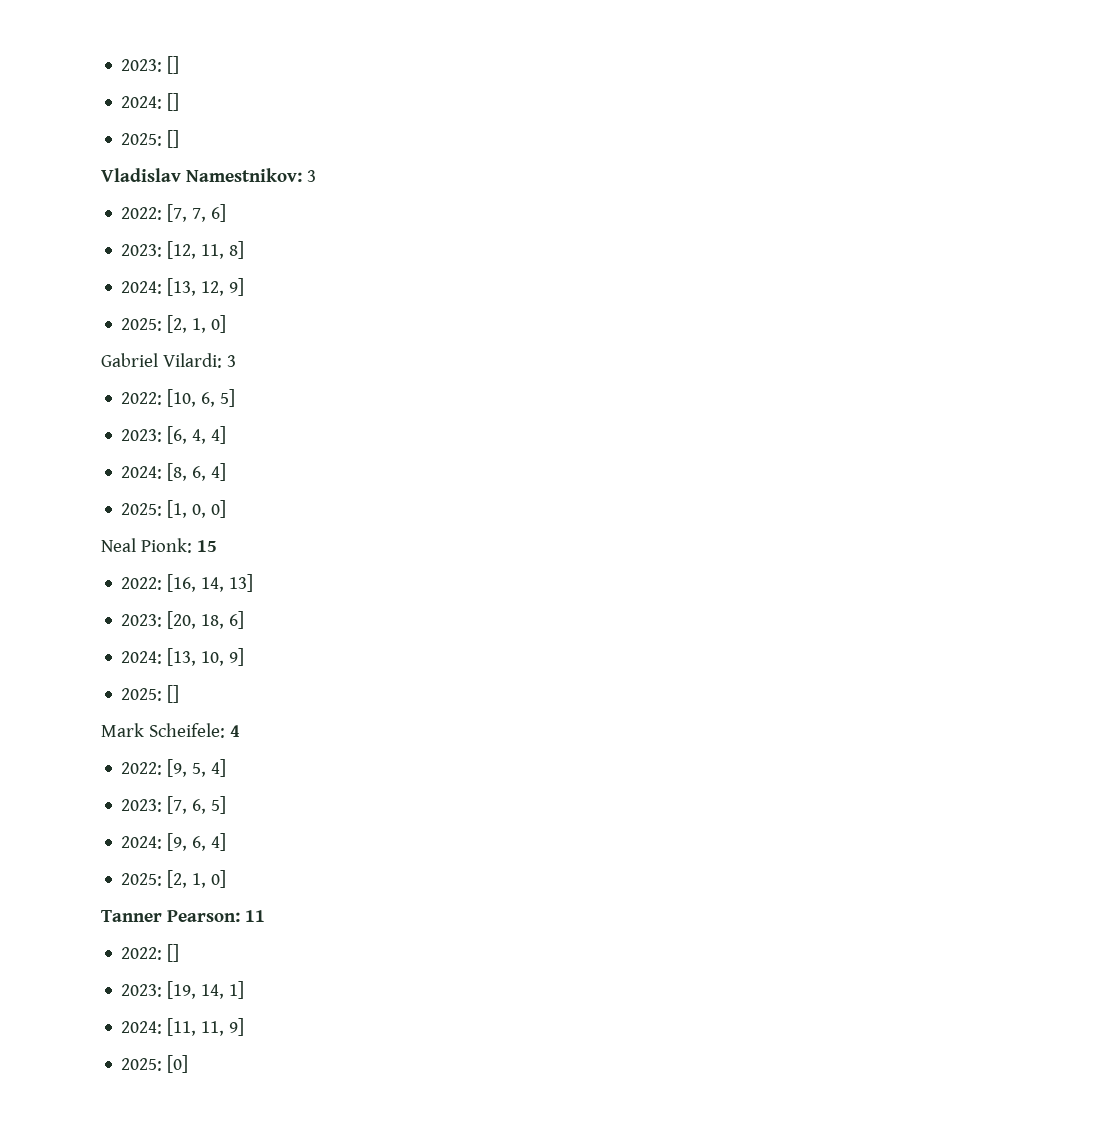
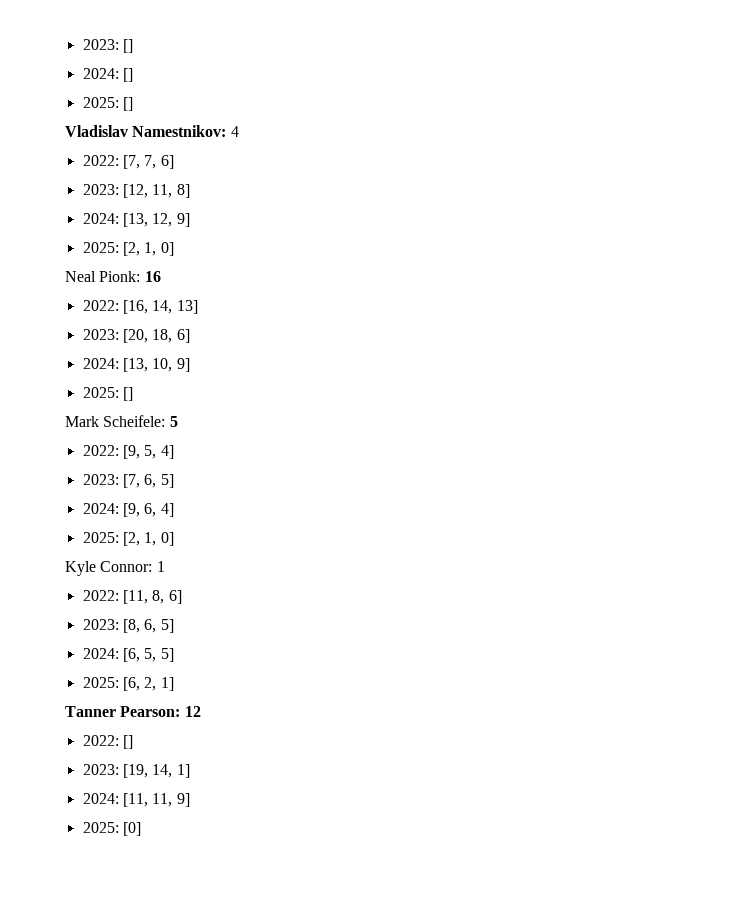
- Vladislav Namestnikov: 3
+ Vladislav Namestnikov: 4
- Gabriel Vilardi: 3
- 2022: [10, 6, 5]
- 2023: [6, 4, 4]
- 2024: [8, 6, 4]
- 2025: [1, 0, 0]
- Neal Pionk: 15
+ Neal Pionk: 16
- Mark Scheifele: 4
+ Mark Scheifele: 5
+ Kyle Connor: 1
+ 2022: [11, 8, 6]
+ 2023: [8, 6, 5]
+ 2024: [6, 5, 5]
+ 2025: [6, 2, 1]
- Tanner Pearson: 11
+ Tanner Pearson: 12

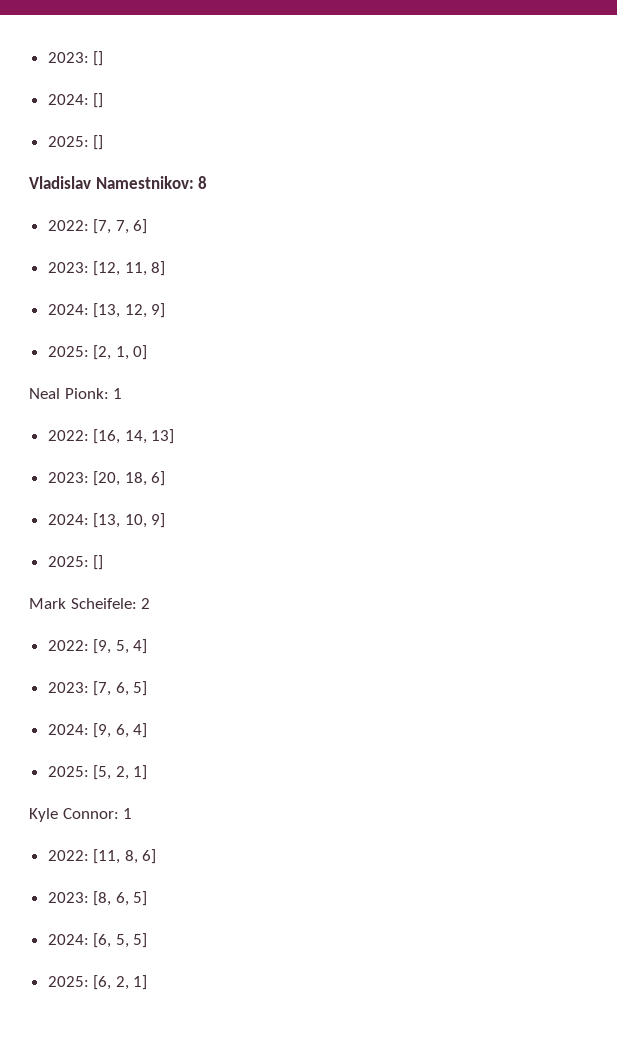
- Vladislav Namestnikov: 4
+ Vladislav Namestnikov: 8
- Neal Pionk: 16
+ Neal Pionk: 1
- Mark Scheifele: 5
+ Mark Scheifele: 2
  2024: [9, 6, 4]
- 2025: [2, 1, 0]
+ 2025: [5, 2, 1]
- Tanner Pearson: 12
- 2022: []
- 2023: [19, 14, 1]
- 2024: [11, 11, 9]
- 2025: [0]

